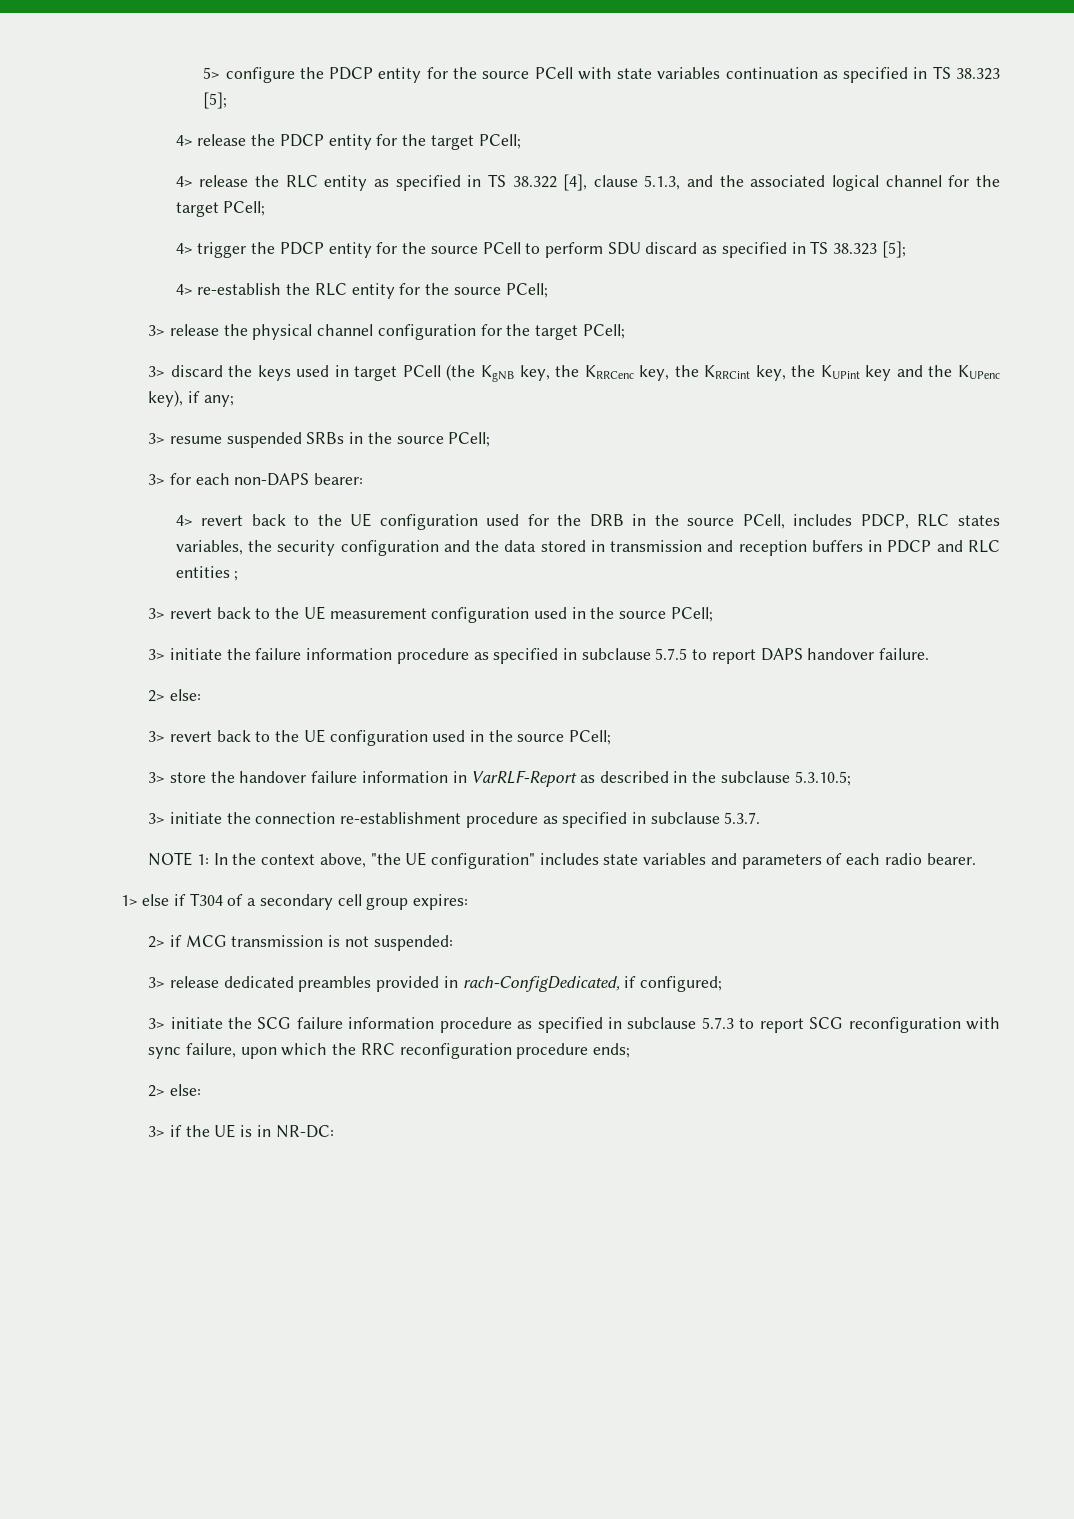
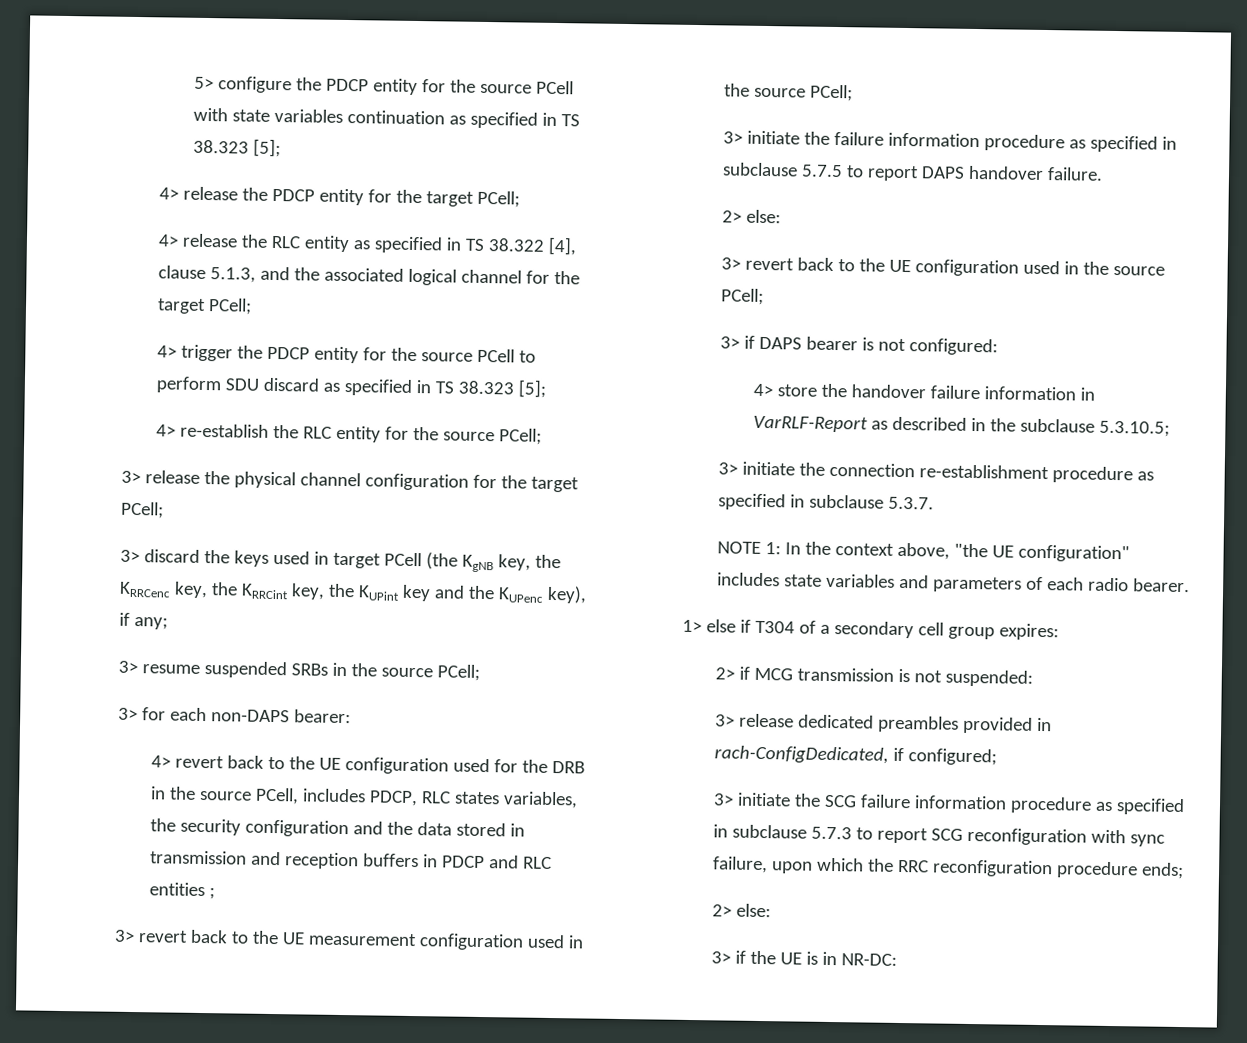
- 3> store the handover failure information in VarRLF-Report as described in the subclause 5.3.10.5;
+ 3> if DAPS bearer is not configured:
+ 4> store the handover failure information in VarRLF-Report as described in the subclause 5.3.10.5;

